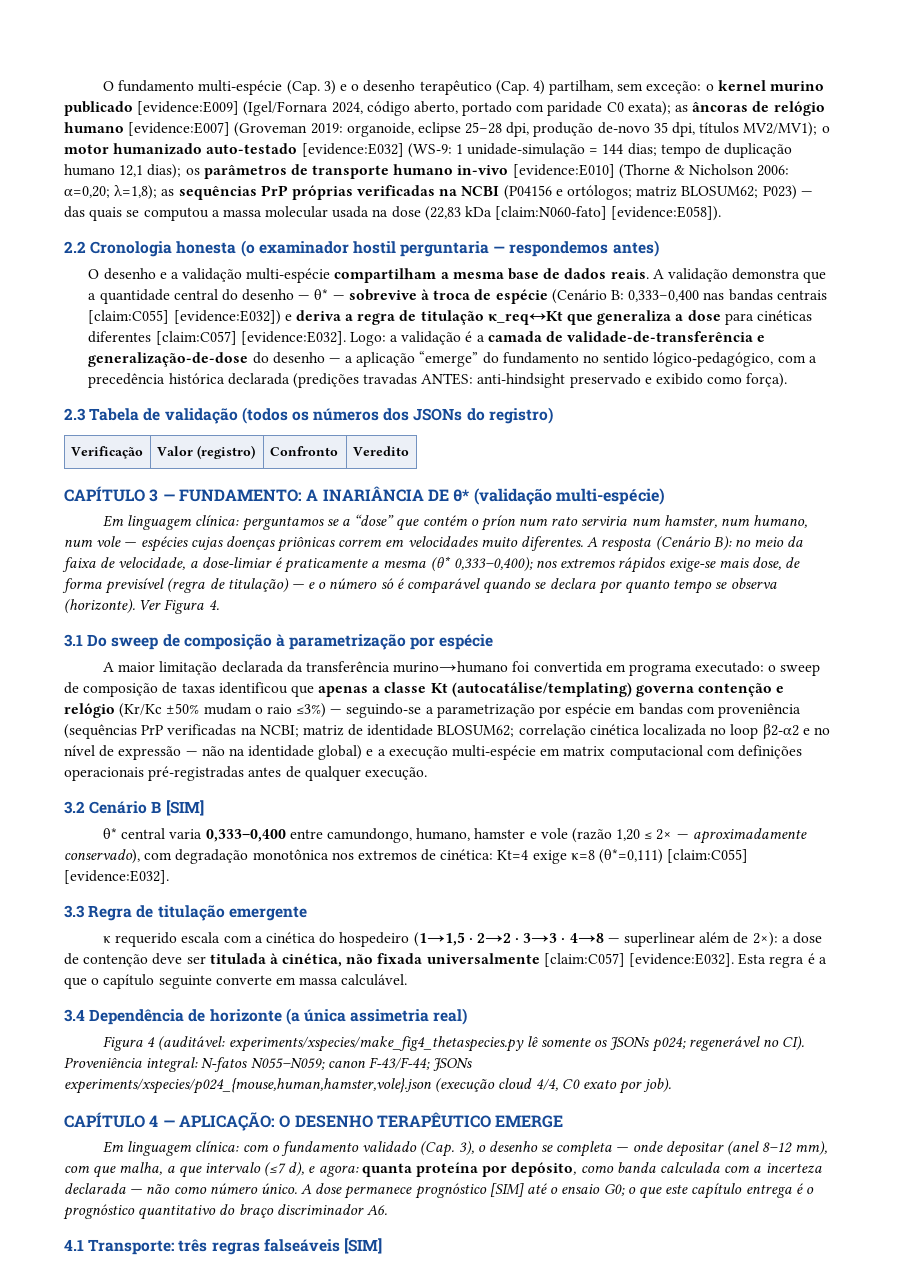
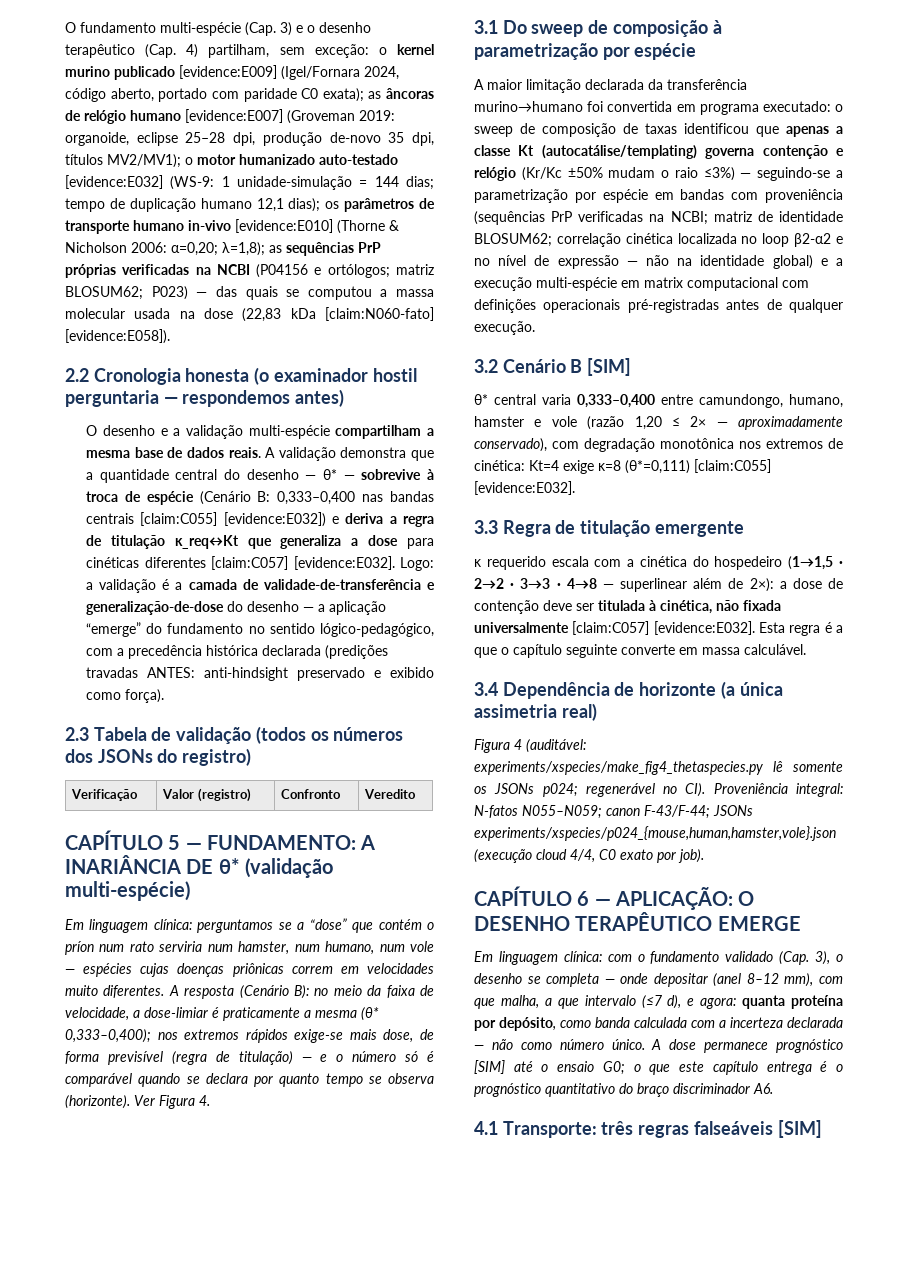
- CAPÍTULO 3 — FUNDAMENTO: A INARIÂNCIA DE θ* (validação multi-espécie)
+ CAPÍTULO 5 — FUNDAMENTO: A INARIÂNCIA DE θ* (validação multi-espécie)
- CAPÍTULO 4 — APLICAÇÃO: O DESENHO TERAPÊUTICO EMERGE
+ CAPÍTULO 6 — APLICAÇÃO: O DESENHO TERAPÊUTICO EMERGE

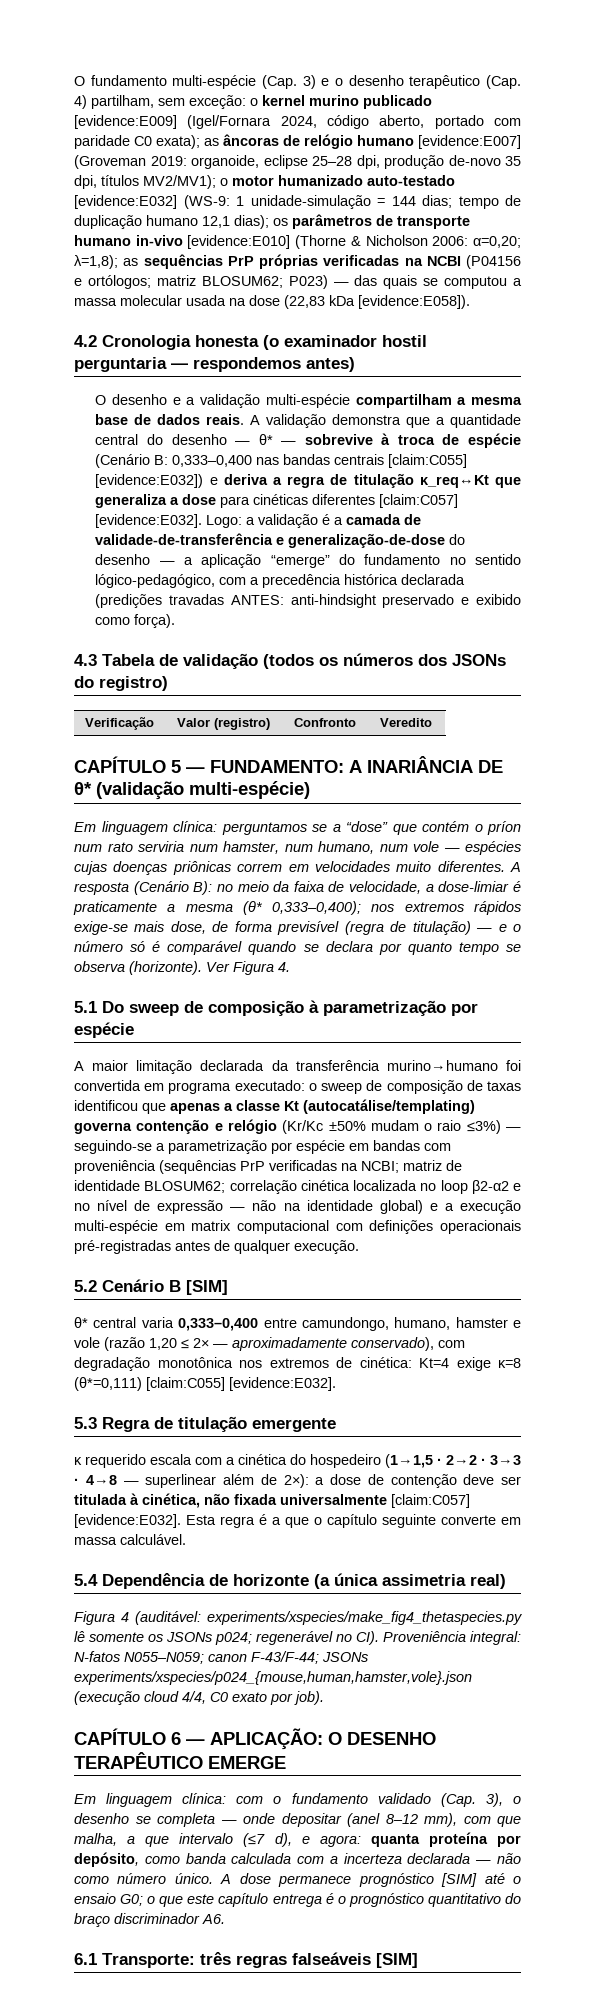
- P023) — das quais se computou a massa molecular usada na dose (22,83 kDa [claim:N060-fato] [evidence:E058]).
+ P023) — das quais se computou a massa molecular usada na dose (22,83 kDa [evidence:E058]).
- 2.2 Cronologia honesta (o examinador hostil perguntaria — respondemos antes)
+ 4.2 Cronologia honesta (o examinador hostil perguntaria — respondemos antes)
- 2.3 Tabela de validação (todos os números dos JSONs do registro)
+ 4.3 Tabela de validação (todos os números dos JSONs do registro)
- 3.1 Do sweep de composição à parametrização por espécie
+ 5.1 Do sweep de composição à parametrização por espécie
- 3.2 Cenário B [SIM]
+ 5.2 Cenário B [SIM]
- 3.3 Regra de titulação emergente
+ 5.3 Regra de titulação emergente
- 3.4 Dependência de horizonte (a única assimetria real)
+ 5.4 Dependência de horizonte (a única assimetria real)
- 4.1 Transporte: três regras falseáveis [SIM]
+ 6.1 Transporte: três regras falseáveis [SIM]

